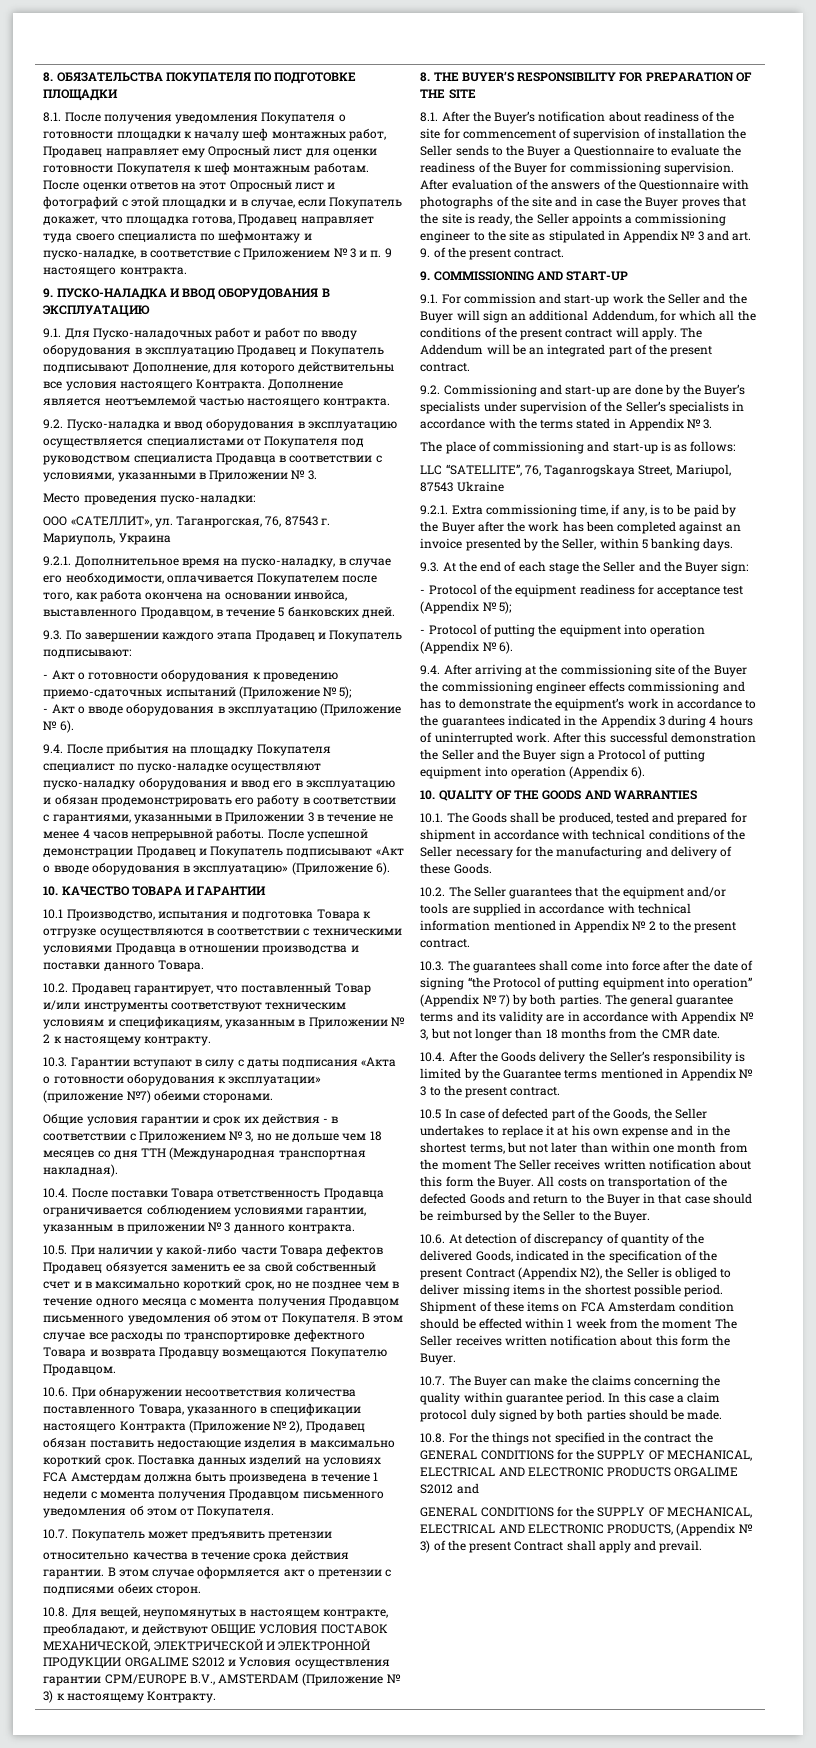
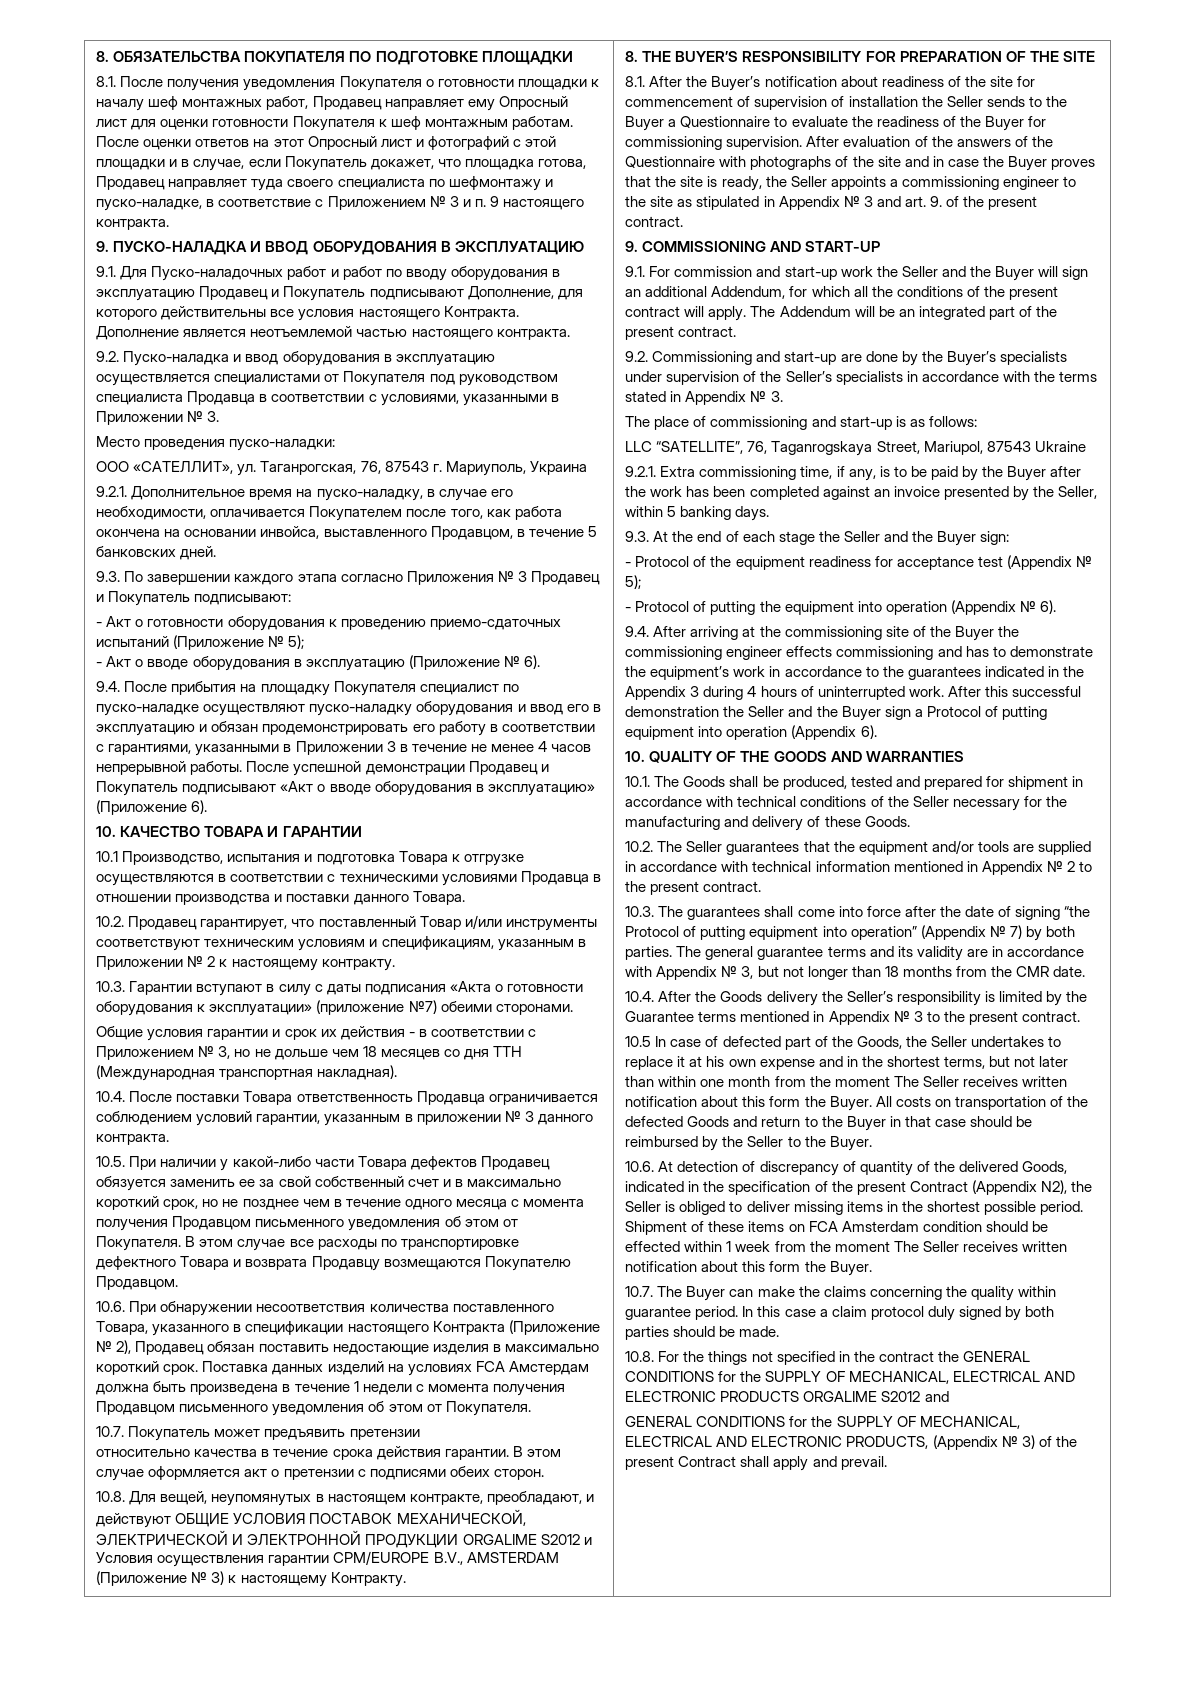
- 9.3. По завершении каждого этапа Продавец и Покупатель подписывают:
+ 9.3. По завершении каждого этапа согласно Приложения № 3 Продавец и Покупатель подписывают:
- 10.4. После поставки Товара ответственность Продавца ограничивается соблюдением условиями гарантии, указанным в приложении № 3 данного контракта.
+ 10.4. После поставки Товара ответственность Продавца ограничивается соблюдением условий гарантии, указанным в приложении № 3 данного контракта.

